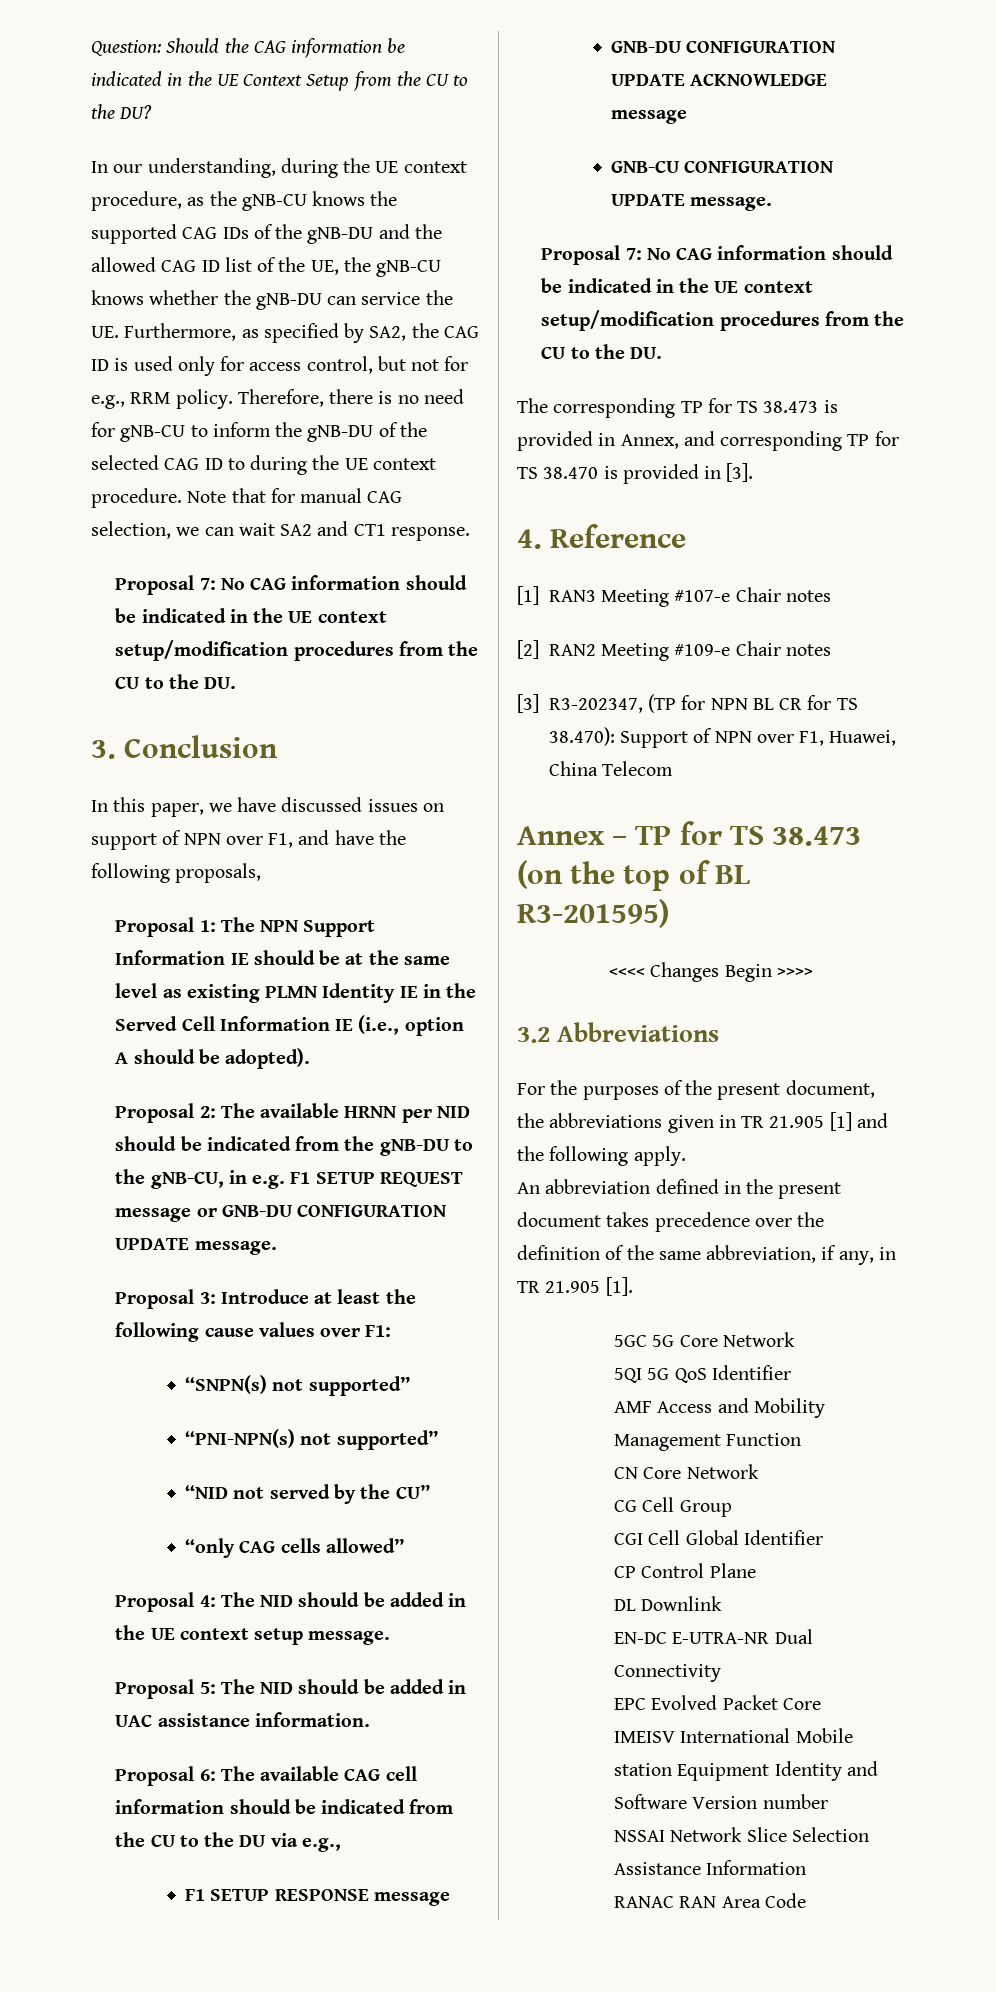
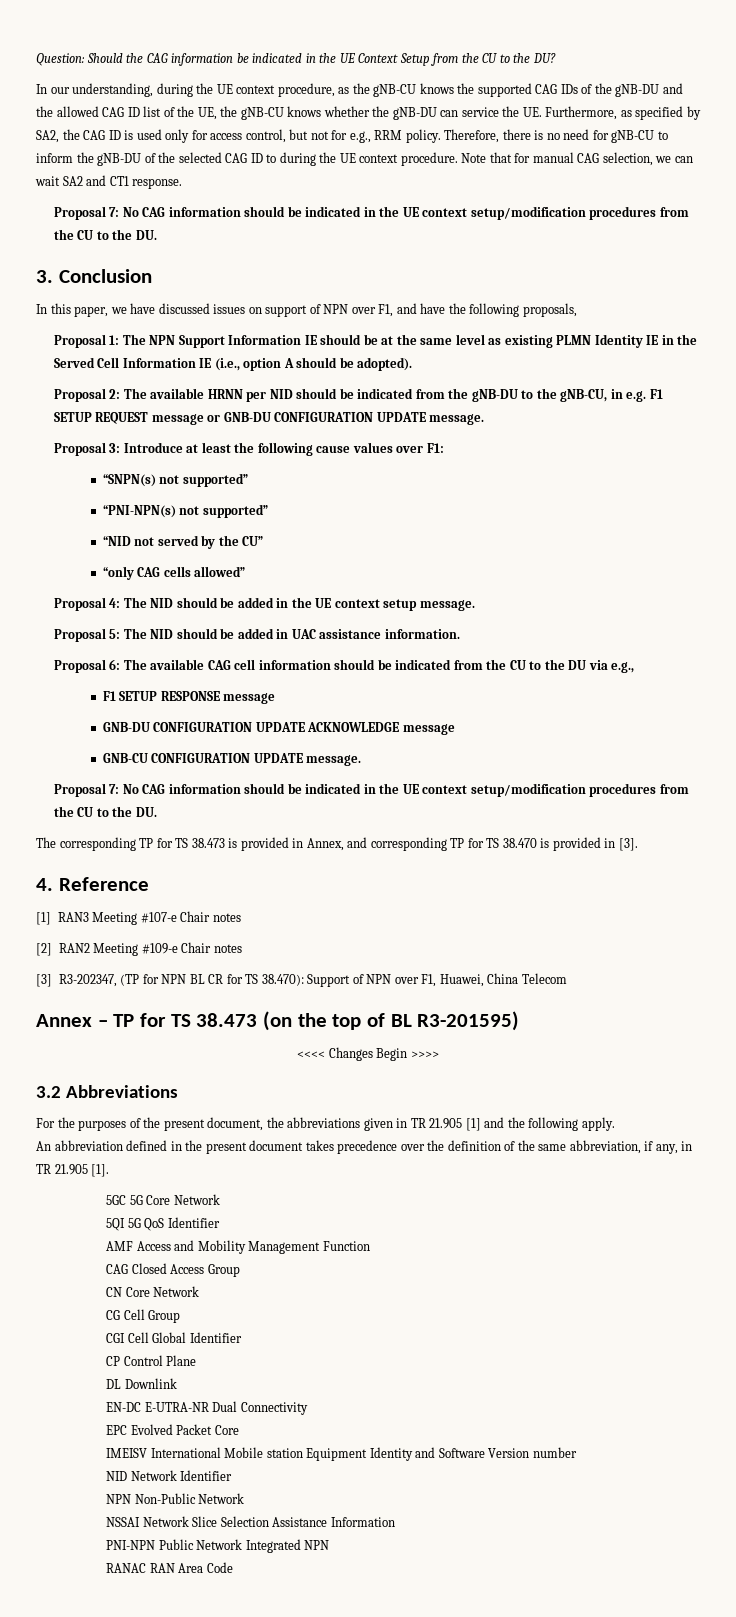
+ CAG Closed Access Group
+ NID Network Identifier
+ NPN Non-Public Network
+ PNI-NPN Public Network Integrated NPN

